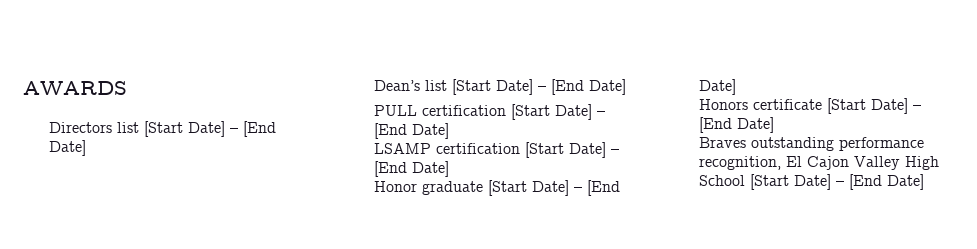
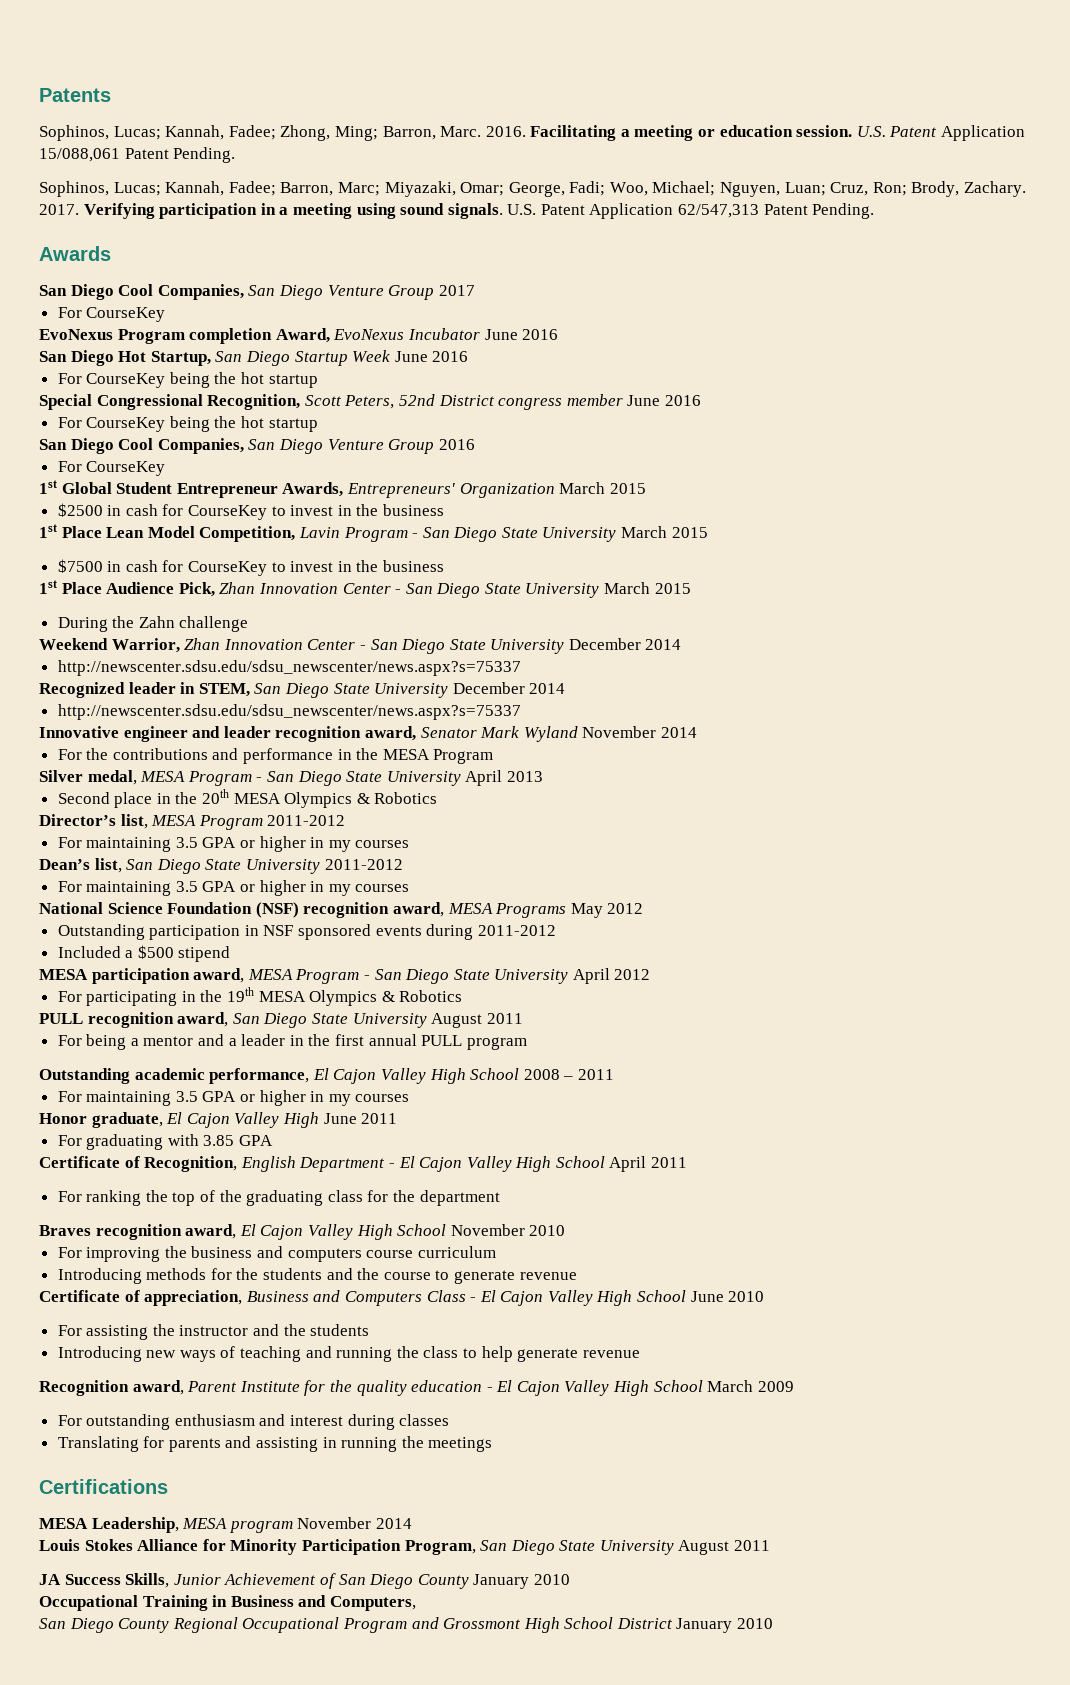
- AWARDS
- Directors list [Start Date] – [End Date]
- Dean’s list [Start Date] – [End Date]
- PULL certification [Start Date] – [End Date]
- LSAMP certification [Start Date] – [End Date]
- Honor graduate [Start Date] – [End Date]
- Honors certificate [Start Date] – [End Date]
- Braves outstanding performance recognition, El Cajon Valley High School [Start Date] – [End Date]
+ Patents
+ Sophinos, Lucas; Kannah, Fadee; Zhong, Ming; Barron, Marc. 2016. Facilitating a meeting or education session. U.S. Patent Application 15/088,061 Patent Pending.
+ Sophinos, Lucas; Kannah, Fadee; Barron, Marc; Miyazaki, Omar; George, Fadi; Woo, Michael; Nguyen, Luan; Cruz, Ron; Brody, Zachary. 2017. Verifying participation in a meeting using sound signals. U.S. Patent Application 62/547,313 Patent Pending.
+ Awards
+ San Diego Cool Companies, San Diego Venture Group 2017
+ For CourseKey
+ EvoNexus Program completion Award, EvoNexus Incubator June 2016
+ San Diego Hot Startup, San Diego Startup Week June 2016
+ For CourseKey being the hot startup
+ Special Congressional Recognition, Scott Peters, 52nd District congress member June 2016
+ For CourseKey being the hot startup
+ San Diego Cool Companies, San Diego Venture Group 2016
+ For CourseKey
+ 1st Global Student Entrepreneur Awards, Entrepreneurs' Organization March 2015
+ $2500 in cash for CourseKey to invest in the business
+ 1st Place Lean Model Competition, Lavin Program - San Diego State University March 2015
+ $7500 in cash for CourseKey to invest in the business
+ 1st Place Audience Pick, Zhan Innovation Center - San Diego State University March 2015
+ During the Zahn challenge
+ Weekend Warrior, Zhan Innovation Center - San Diego State University December 2014
+ http://newscenter.sdsu.edu/sdsu_newscenter/news.aspx?s=75337
+ Recognized leader in STEM, San Diego State University December 2014
+ http://newscenter.sdsu.edu/sdsu_newscenter/news.aspx?s=75337
+ Innovative engineer and leader recognition award, Senator Mark Wyland November 2014
+ For the contributions and performance in the MESA Program
+ Silver medal, MESA Program - San Diego State University April 2013
+ Second place in the 20th MESA Olympics & Robotics
+ Director’s list, MESA Program 2011-2012
+ For maintaining 3.5 GPA or higher in my courses
+ Dean’s list, San Diego State University 2011-2012
+ For maintaining 3.5 GPA or higher in my courses
+ National Science Foundation (NSF) recognition award, MESA Programs May 2012
+ Outstanding participation in NSF sponsored events during 2011-2012
+ Included a $500 stipend
+ MESA participation award, MESA Program - San Diego State University April 2012
+ For participating in the 19th MESA Olympics & Robotics
+ PULL recognition award, San Diego State University August 2011
+ For being a mentor and a leader in the first annual PULL program
+ Outstanding academic performance, El Cajon Valley High School 2008 – 2011
+ For maintaining 3.5 GPA or higher in my courses
+ Honor graduate, El Cajon Valley High June 2011
+ For graduating with 3.85 GPA
+ Certificate of Recognition, English Department - El Cajon Valley High School April 2011
+ For ranking the top of the graduating class for the department
+ Braves recognition award, El Cajon Valley High School November 2010
+ For improving the business and computers course curriculum
+ Introducing methods for the students and the course to generate revenue
+ Certificate of appreciation, Business and Computers Class - El Cajon Valley High School June 2010
+ For assisting the instructor and the students
+ Introducing new ways of teaching and running the class to help generate revenue
+ Recognition award, Parent Institute for the quality education - El Cajon Valley High School March 2009
+ For outstanding enthusiasm and interest during classes
+ Translating for parents and assisting in running the meetings
+ Certifications
+ MESA Leadership, MESA program November 2014
+ Louis Stokes Alliance for Minority Participation Program, San Diego State University August 2011
+ JA Success Skills, Junior Achievement of San Diego County January 2010
+ Occupational Training in Business and Computers,
+ San Diego County Regional Occupational Program and Grossmont High School District January 2010

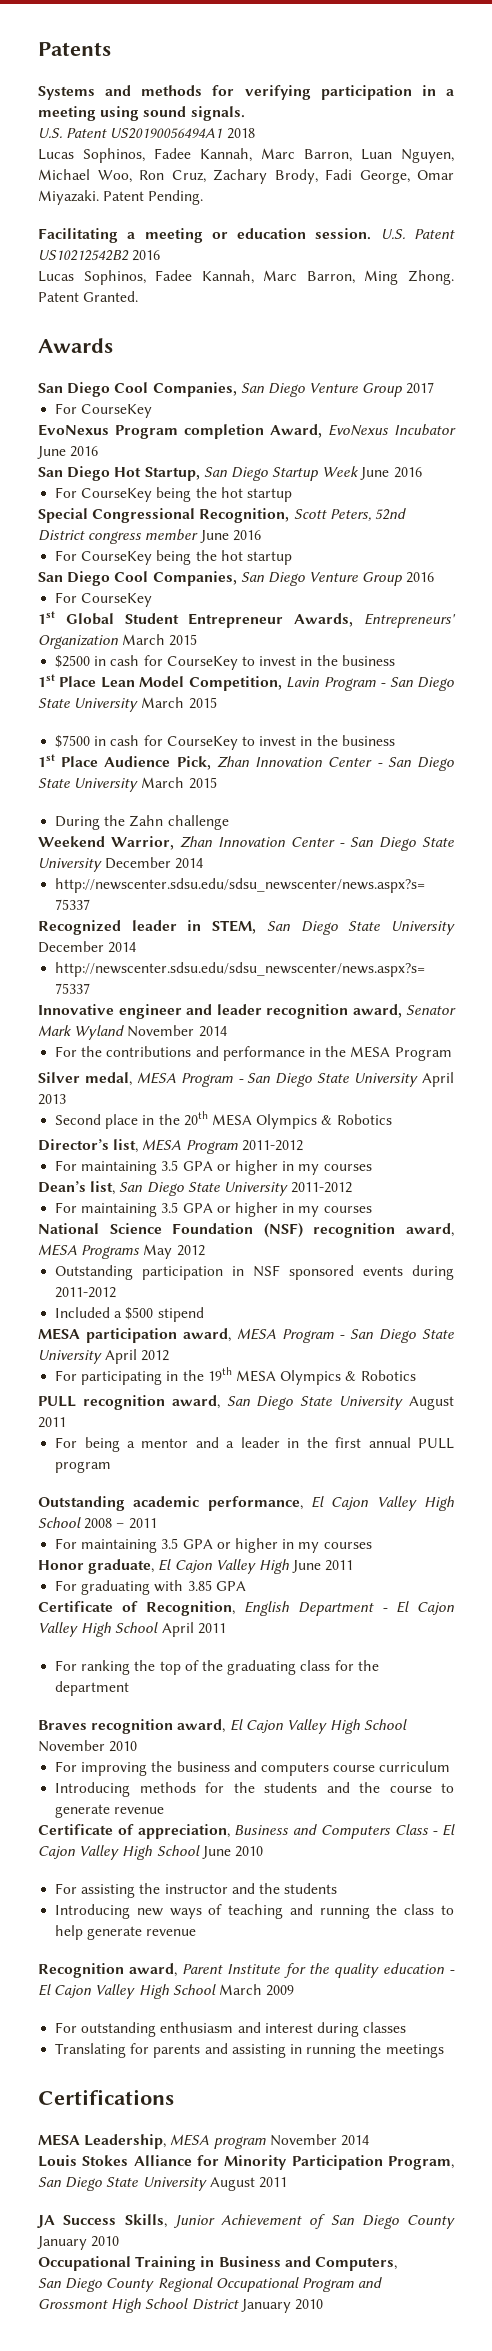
- Sophinos, Lucas; Kannah, Fadee; Zhong, Ming; Barron, Marc. 2016. Facilitating a meeting or education session.
+ Systems and methods for verifying participation in a meeting using sound signals.
+ U.S. Patent US20190056494A1 2018
+ Lucas Sophinos, Fadee Kannah, Marc Barron, Luan Nguyen, Michael Woo, Ron Cruz, Zachary Brody, Fadi George, Omar Miyazaki. Patent Pending.
+ Facilitating a meeting or education session.
- U.S. Patent Application 15/088,061 Patent Pending.
- Sophinos, Lucas; Kannah, Fadee; Barron, Marc; Miyazaki, Omar; George, Fadi; Woo, Michael; Nguyen, Luan; Cruz, Ron; Brody, Zachary. 2017. Verifying participation in a meeting using sound signals. U.S. Patent Application 62/547,313 Patent Pending.
+ U.S. Patent US10212542B2 2016
+ Lucas Sophinos, Fadee Kannah, Marc Barron, Ming Zhong. Patent Granted.

